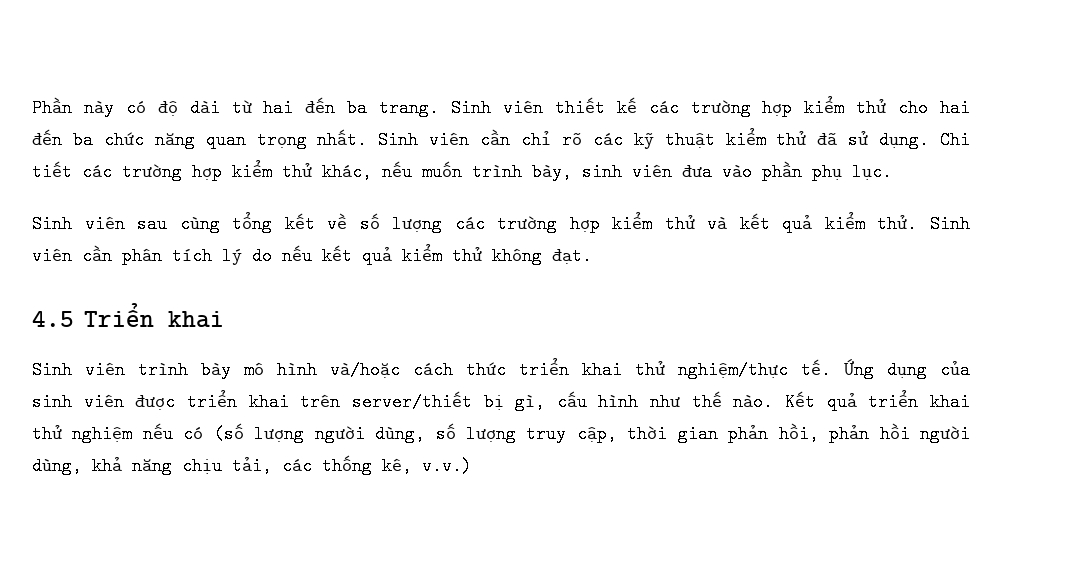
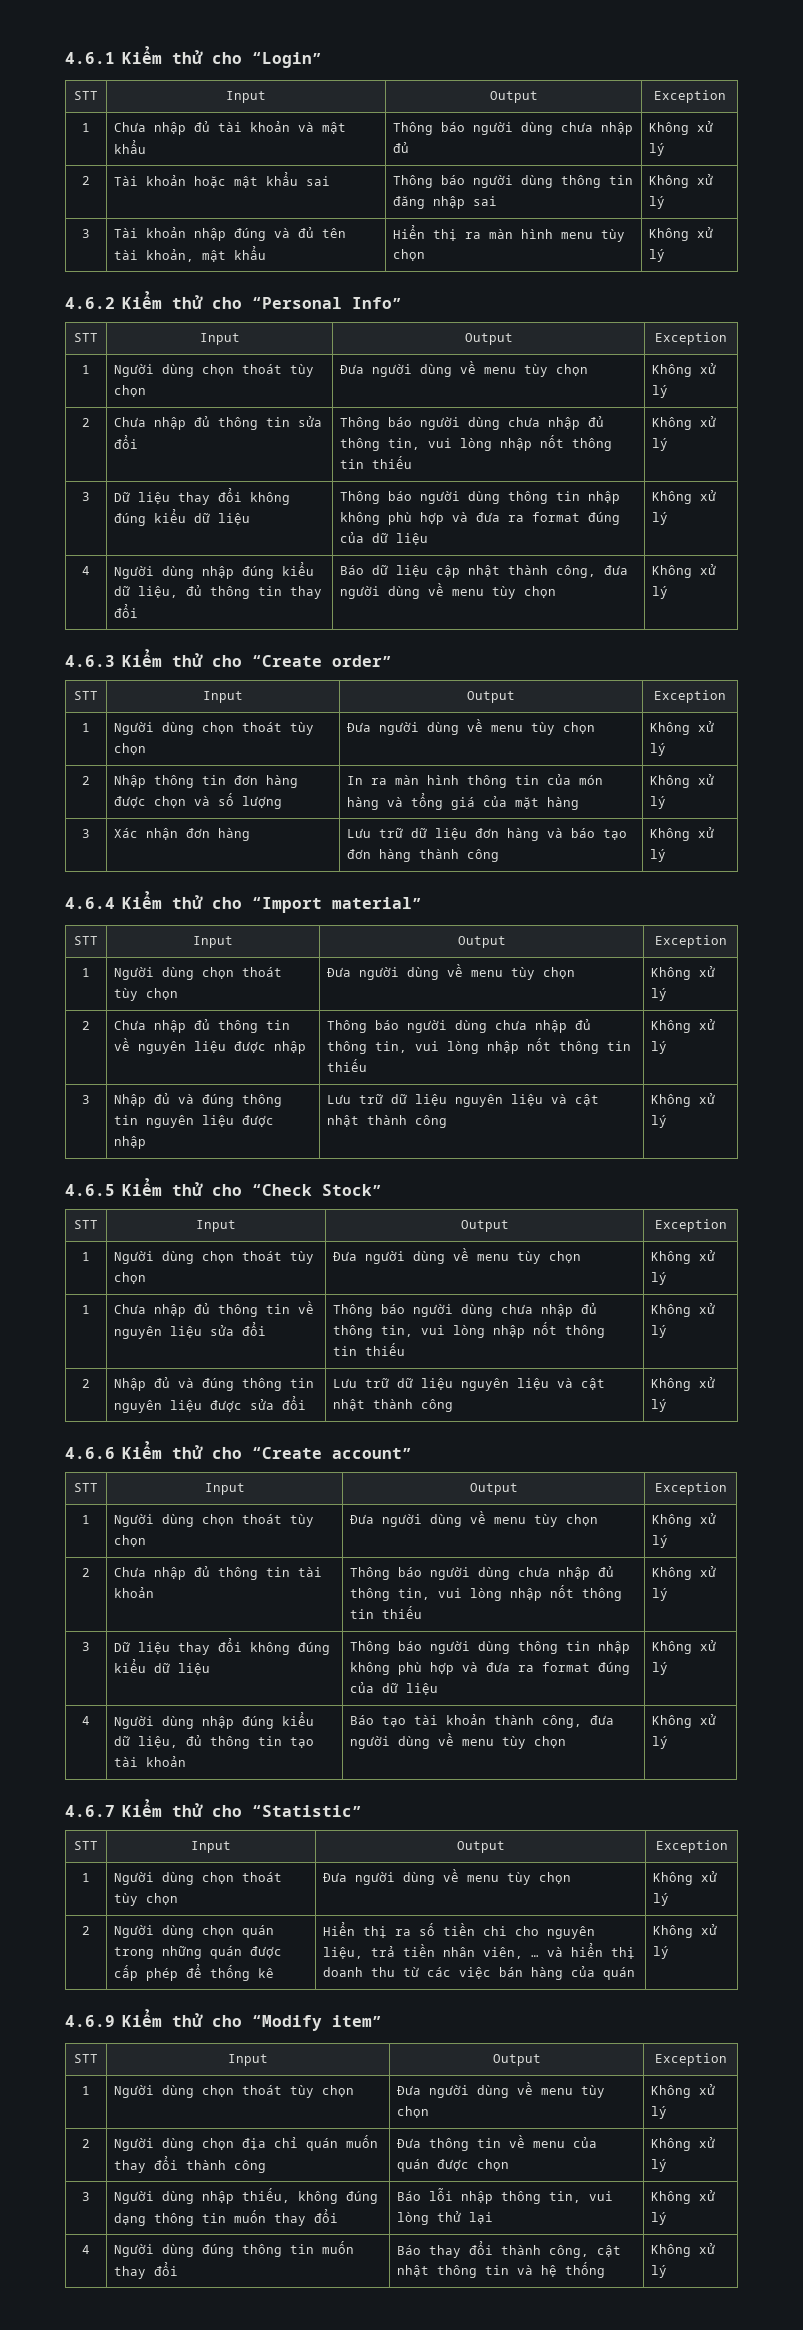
- Phần này có độ dài từ hai đến ba trang. Sinh viên thiết kế các trường hợp kiểm thử cho hai đến ba chức năng quan trọng nhất. Sinh viên cần chỉ rõ các kỹ thuật kiểm thử đã sử dụng. Chi tiết các trường hợp kiểm thử khác, nếu muốn trình bày, sinh viên đưa vào phần phụ lục.
- Sinh viên sau cùng tổng kết về số lượng các trường hợp kiểm thử và kết quả kiểm thử. Sinh viên cần phân tích lý do nếu kết quả kiểm thử không đạt.
- 4.5 Triển khai
- Sinh viên trình bày mô hình và/hoặc cách thức triển khai thử nghiệm/thực tế. Ứng dụng của sinh viên được triển khai trên server/thiết bị gì, cấu hình như thế nào. Kết quả triển khai thử nghiệm nếu có (số lượng người dùng, số lượng truy cập, thời gian phản hồi, phản hồi người dùng, khả năng chịu tải, các thống kê, v.v.)
+ 4.6.1 Kiểm thử cho “Login”
+ STT | Input | Output | Exception
+ 1 | Chưa nhập đủ tài khoản và mật khẩu | Thông báo người dùng chưa nhập đủ | Không xử lý
+ 2 | Tài khoản hoặc mật khẩu sai | Thông báo người dùng thông tin đăng nhập sai | Không xử lý
+ 3 | Tài khoản nhập đúng và đủ tên tài khoản, mật khẩu | Hiển thị ra màn hình menu tùy chọn | Không xử lý
+ 4.6.2 Kiểm thử cho “Personal Info”
+ STT | Input | Output | Exception
+ 1 | Người dùng chọn thoát tùy chọn | Đưa người dùng về menu tùy chọn | Không xử lý
+ 2 | Chưa nhập đủ thông tin sửa đổi | Thông báo người dùng chưa nhập đủ thông tin, vui lòng nhập nốt thông tin thiếu | Không xử lý
+ 3 | Dữ liệu thay đổi không đúng kiểu dữ liệu | Thông báo người dùng thông tin nhập không phù hợp và đưa ra format đúng của dữ liệu | Không xử lý
+ 4 | Người dùng nhập đúng kiểu dữ liệu, đủ thông tin thay đổi | Báo dữ liệu cập nhật thành công, đưa người dùng về menu tùy chọn | Không xử lý
+ 4.6.3 Kiểm thử cho “Create order”
+ STT | Input | Output | Exception
+ 1 | Người dùng chọn thoát tùy chọn | Đưa người dùng về menu tùy chọn | Không xử lý
+ 2 | Nhập thông tin đơn hàng được chọn và số lượng | In ra màn hình thông tin của món hàng và tổng giá của mặt hàng | Không xử lý
+ 3 | Xác nhận đơn hàng | Lưu trữ dữ liệu đơn hàng và báo tạo đơn hàng thành công | Không xử lý
+ 4.6.4 Kiểm thử cho “Import material”
+ STT | Input | Output | Exception
+ 1 | Người dùng chọn thoát tùy chọn | Đưa người dùng về menu tùy chọn | Không xử lý
+ 2 | Chưa nhập đủ thông tin về nguyên liệu được nhập | Thông báo người dùng chưa nhập đủ thông tin, vui lòng nhập nốt thông tin thiếu | Không xử lý
+ 3 | Nhập đủ và đúng thông tin nguyên liệu được nhập | Lưu trữ dữ liệu nguyên liệu và cật nhật thành công | Không xử lý
+ 4.6.5 Kiểm thử cho “Check Stock”
+ STT | Input | Output | Exception
+ 1 | Người dùng chọn thoát tùy chọn | Đưa người dùng về menu tùy chọn | Không xử lý
+ 1 | Chưa nhập đủ thông tin về nguyên liệu sửa đổi | Thông báo người dùng chưa nhập đủ thông tin, vui lòng nhập nốt thông tin thiếu | Không xử lý
+ 2 | Nhập đủ và đúng thông tin nguyên liệu được sửa đổi | Lưu trữ dữ liệu nguyên liệu và cật nhật thành công | Không xử lý
+ 4.6.6 Kiểm thử cho “Create account”
+ STT | Input | Output | Exception
+ 1 | Người dùng chọn thoát tùy chọn | Đưa người dùng về menu tùy chọn | Không xử lý
+ 2 | Chưa nhập đủ thông tin tài khoản | Thông báo người dùng chưa nhập đủ thông tin, vui lòng nhập nốt thông tin thiếu | Không xử lý
+ 3 | Dữ liệu thay đổi không đúng kiểu dữ liệu | Thông báo người dùng thông tin nhập không phù hợp và đưa ra format đúng của dữ liệu | Không xử lý
+ 4 | Người dùng nhập đúng kiểu dữ liệu, đủ thông tin tạo tài khoản | Báo tạo tài khoản thành công, đưa người dùng về menu tùy chọn | Không xử lý
+ 4.6.7 Kiểm thử cho “Statistic”
+ STT | Input | Output | Exception
+ 1 | Người dùng chọn thoát tùy chọn | Đưa người dùng về menu tùy chọn | Không xử lý
+ 2 | Người dùng chọn quán trong những quán được cấp phép để thống kê | Hiển thị ra số tiền chi cho nguyên liệu, trả tiền nhân viên, … và hiển thị doanh thu từ các việc bán hàng của quán | Không xử lý
+ 4.6.9 Kiểm thử cho “Modify item”
+ STT | Input | Output | Exception
+ 1 | Người dùng chọn thoát tùy chọn | Đưa người dùng về menu tùy chọn | Không xử lý
+ 2 | Người dùng chọn địa chỉ quán muốn thay đổi thành công | Đưa thông tin về menu của quán được chọn | Không xử lý
+ 3 | Người dùng nhập thiếu, không đúng dạng thông tin muốn thay đổi | Báo lỗi nhập thông tin, vui lòng thử lại | Không xử lý
+ 4 | Người dùng đúng thông tin muốn thay đổi | Báo thay đổi thành công, cật nhật thông tin và hệ thống | Không xử lý

